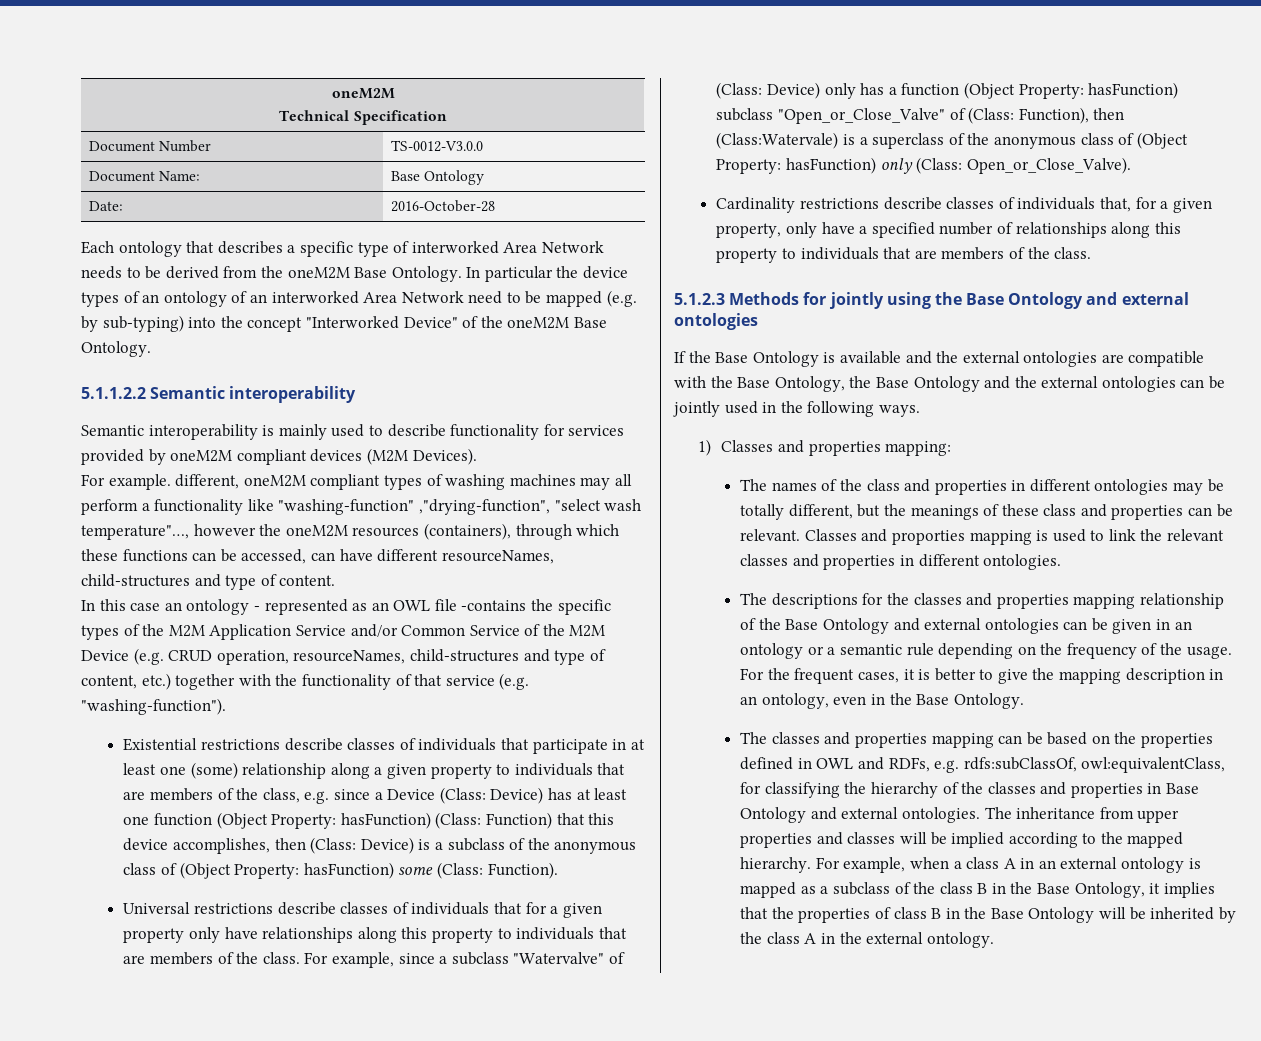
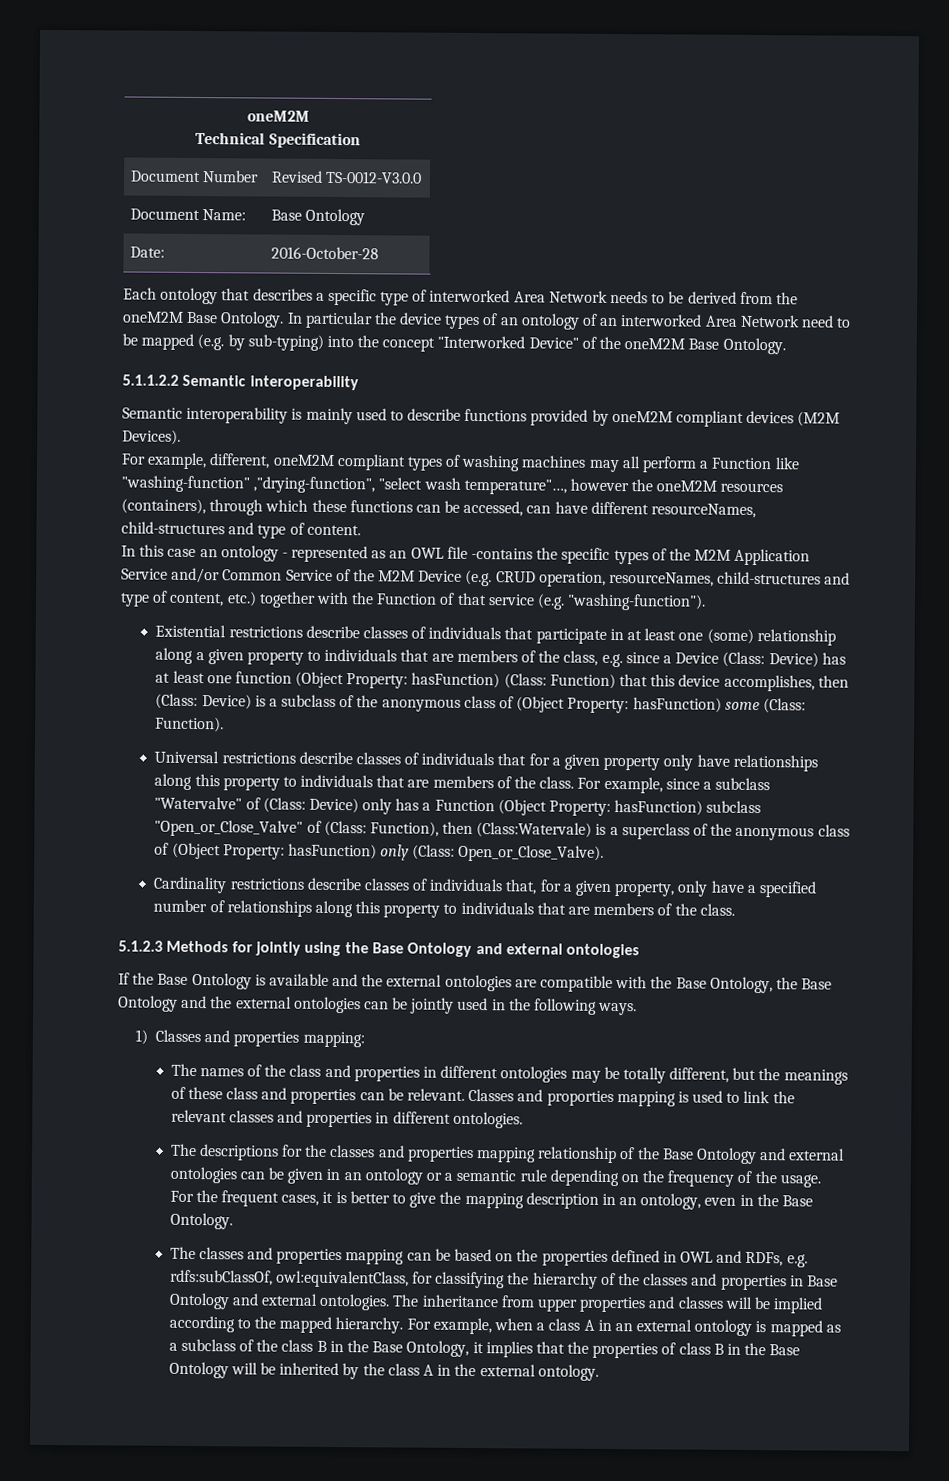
- Document Number | TS-0012-V3.0.0
+ Document Number | Revised TS-0012-V3.0.0
- Semantic interoperability is mainly used to describe functionality for services provided by oneM2M compliant devices (M2M Devices).
+ Semantic interoperability is mainly used to describe functions provided by oneM2M compliant devices (M2M Devices).
- For example. different, oneM2M compliant types of washing machines may all perform a functionality like "washing-function" ,"drying-function", "select wash temperature"…, however the oneM2M resources (containers), through which these functions can be accessed, can have different resourceNames, child-structures and type of content.
+ For example, different, oneM2M compliant types of washing machines may all perform a Function like "washing-function" ,"drying-function", "select wash temperature"…, however the oneM2M resources (containers), through which these functions can be accessed, can have different resourceNames, child-structures and type of content.
- In this case an ontology - represented as an OWL file -contains the specific types of the M2M Application Service and/or Common Service of the M2M Device (e.g. CRUD operation, resourceNames, child-structures and type of content, etc.) together with the functionality of that service (e.g. "washing-function").
+ In this case an ontology - represented as an OWL file -contains the specific types of the M2M Application Service and/or Common Service of the M2M Device (e.g. CRUD operation, resourceNames, child-structures and type of content, etc.) together with the Function of that service (e.g. "washing-function").
- For example, since a subclass "Watervalve" of (Class: Device) only has a function (Object Property: hasFunction) subclass "Open_or_Close_Valve" of (Class: Function), then (Class:Watervale) is a superclass of the anonymous class of (Object Property: hasFunction) only (Class: Open_or_Close_Valve).
+ For example, since a subclass "Watervalve" of (Class: Device) only has a Function (Object Property: hasFunction) subclass "Open_or_Close_Valve" of (Class: Function), then (Class:Watervale) is a superclass of the anonymous class of (Object Property: hasFunction) only (Class: Open_or_Close_Valve).

